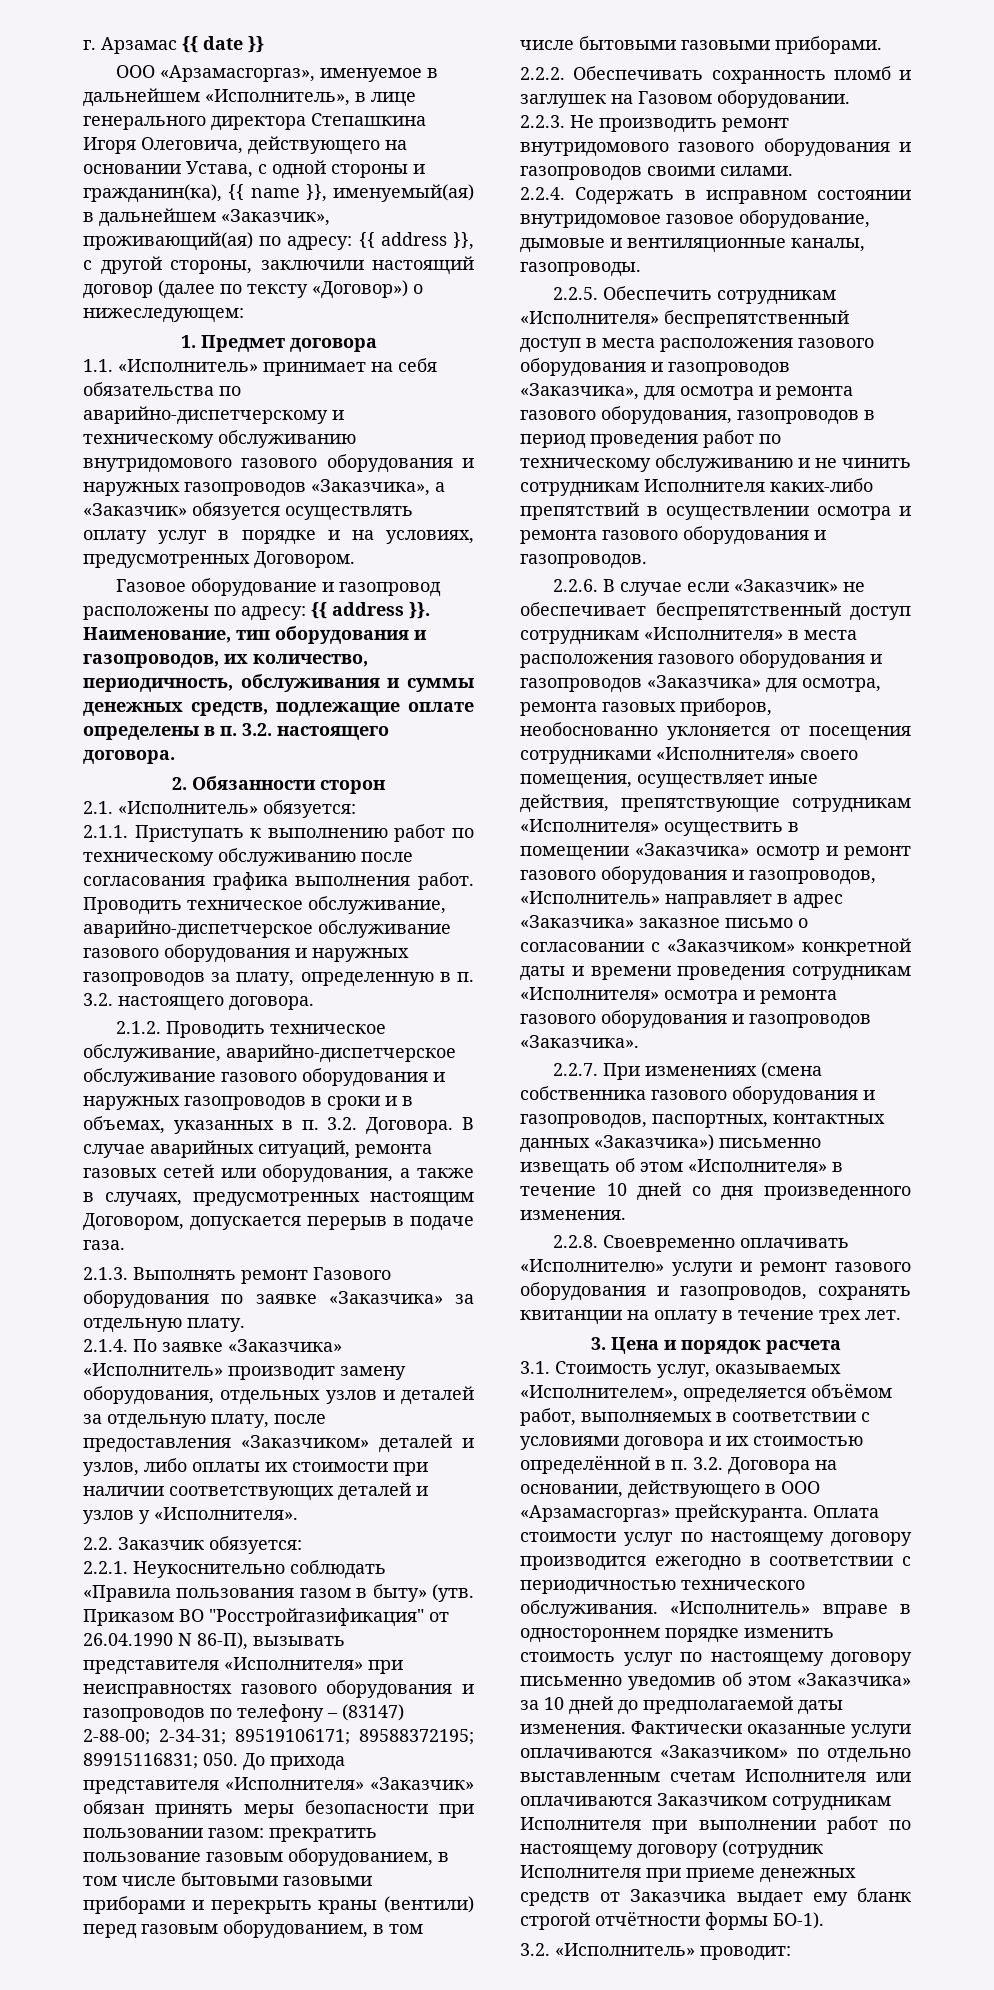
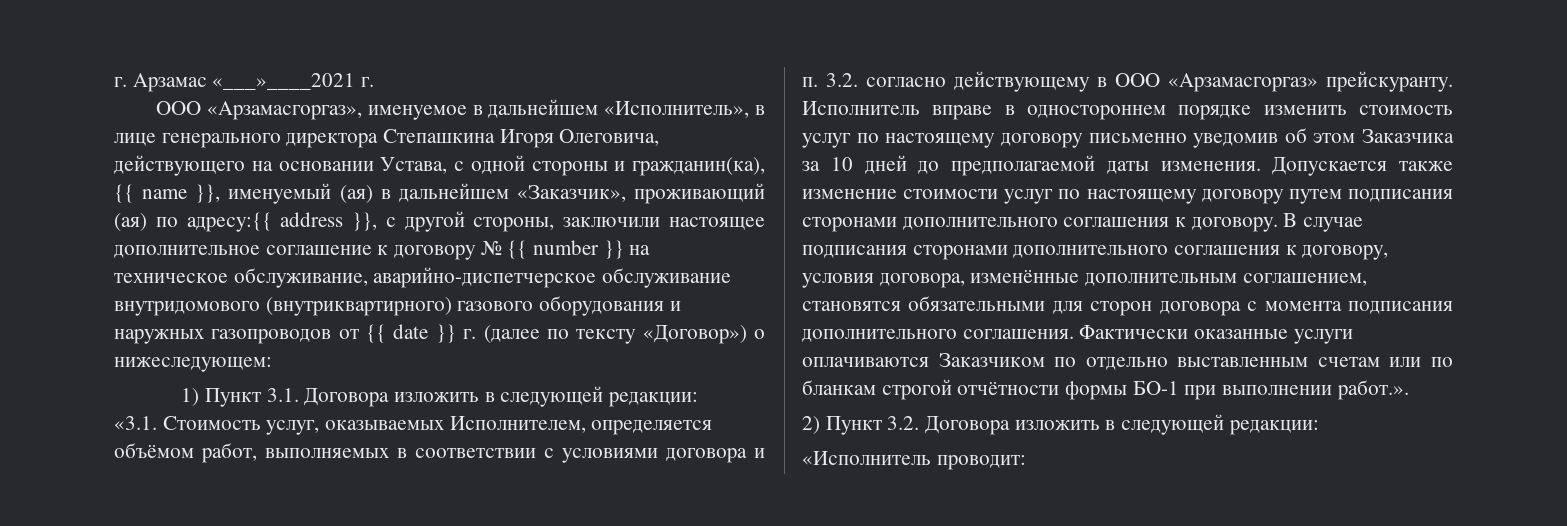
- г. Арзамас {{ date }}
+ г. Арзамас «___»____2021 г.
- ООО «Арзамасгоргаз», именуемое в дальнейшем «Исполнитель», в лице генерального директора Степашкина Игоря Олеговича, действующего на основании Устава, с одной стороны и гражданин(ка), {{ name }}, именуемый(ая) в дальнейшем «Заказчик», проживающий(ая) по адресу: {{ address }}, с другой стороны, заключили настоящий договор (далее по тексту «Договор») о нижеследующем:
+ ООО «Арзамасгоргаз», именуемое в дальнейшем «Исполнитель», в лице генерального директора Степашкина Игоря Олеговича, действующего на основании Устава, с одной стороны и гражданин(ка), {{ name }}, именуемый (ая) в дальнейшем «Заказчик», проживающий (ая) по адресу:{{ address }}, с другой стороны, заключили настоящее дополнительное соглашение к договору № {{ number }} на техническое обслуживание, аварийно-диспетчерское обслуживание внутридомового (внутриквартирного) газового оборудования и наружных газопроводов от {{ date }} г. (далее по тексту «Договор») о нижеследующем:
- 1. Предмет договора
- 1.1. «Исполнитель» принимает на себя обязательства по аварийно-диспетчерскому и техническому обслуживанию внутридомового газового оборудования и наружных газопроводов «Заказчика», а «Заказчик» обязуется осуществлять оплату услуг в порядке и на условиях, предусмотренных Договором.
- Газовое оборудование и газопровод расположены по адресу: {{ address }}. Наименование, тип оборудования и газопроводов, их количество, периодичность, обслуживания и суммы денежных средств, подлежащие оплате определены в п. 3.2. настоящего договора.
- 2. Обязанности сторон
- 2.1. «Исполнитель» обязуется:
- 2.1.1. Приступать к выполнению работ по техническому обслуживанию после согласования графика выполнения работ. Проводить техническое обслуживание, аварийно-диспетчерское обслуживание газового оборудования и наружных газопроводов за плату, определенную в п. 3.2. настоящего договора.
- 2.1.2. Проводить техническое обслуживание, аварийно-диспетчерское обслуживание газового оборудования и наружных газопроводов в сроки и в объемах, указанных в п. 3.2. Договора. В случае аварийных ситуаций, ремонта газовых сетей или оборудования, а также в случаях, предусмотренных настоящим Договором, допускается перерыв в подаче газа.
- 2.1.3. Выполнять ремонт Газового оборудования по заявке «Заказчика» за отдельную плату.
- 2.1.4. По заявке «Заказчика» «Исполнитель» производит замену оборудования, отдельных узлов и деталей за отдельную плату, после предоставления «Заказчиком» деталей и узлов, либо оплаты их стоимости при наличии соответствующих деталей и узлов у «Исполнителя».
- 2.2. Заказчик обязуется:
- 2.2.1. Неукоснительно соблюдать «Правила пользования газом в быту» (утв. Приказом ВО "Росстройгазификация" от 26.04.1990 N 86-П), вызывать представителя «Исполнителя» при неисправностях газового оборудования и газопроводов по телефону – (83147) 2-88-00; 2-34-31; 89519106171; 89588372195; 89915116831; 050. До прихода представителя «Исполнителя» «Заказчик» обязан принять меры безопасности при пользовании газом: прекратить пользование газовым оборудованием, в том числе бытовыми газовыми приборами и перекрыть краны (вентили) перед газовым оборудованием, в том числе бытовыми газовыми приборами.
- 2.2.2. Обеспечивать сохранность пломб и заглушек на Газовом оборудовании.
- 2.2.3. Не производить ремонт внутридомового газового оборудования и газопроводов своими силами.
- 2.2.4. Содержать в исправном состоянии внутридомовое газовое оборудование, дымовые и вентиляционные каналы, газопроводы.
- 2.2.5. Обеспечить сотрудникам «Исполнителя» беспрепятственный доступ в места расположения газового оборудования и газопроводов «Заказчика», для осмотра и ремонта газового оборудования, газопроводов в период проведения работ по техническому обслуживанию и не чинить сотрудникам Исполнителя каких-либо препятствий в осуществлении осмотра и ремонта газового оборудования и газопроводов.
- 2.2.6. В случае если «Заказчик» не обеспечивает беспрепятственный доступ сотрудникам «Исполнителя» в места расположения газового оборудования и газопроводов «Заказчика» для осмотра, ремонта газовых приборов, необоснованно уклоняется от посещения сотрудниками «Исполнителя» своего помещения, осуществляет иные действия, препятствующие сотрудникам «Исполнителя» осуществить в помещении «Заказчика» осмотр и ремонт газового оборудования и газопроводов, «Исполнитель» направляет в адрес «Заказчика» заказное письмо о согласовании с «Заказчиком» конкретной даты и времени проведения сотрудникам «Исполнителя» осмотра и ремонта газового оборудования и газопроводов «Заказчика».
- 2.2.7. При изменениях (смена собственника газового оборудования и газопроводов, паспортных, контактных данных «Заказчика») письменно извещать об этом «Исполнителя» в течение 10 дней со дня произведенного изменения.
- 2.2.8. Своевременно оплачивать «Исполнителю» услуги и ремонт газового оборудования и газопроводов, сохранять квитанции на оплату в течение трех лет.
- 3. Цена и порядок расчета
- 3.1. Стоимость услуг, оказываемых «Исполнителем», определяется объёмом работ, выполняемых в соответствии с условиями договора и их стоимостью определённой в п. 3.2. Договора на основании, действующего в ООО «Арзамасгоргаз» прейскуранта. Оплата стоимости услуг по настоящему договору производится ежегодно в соответствии с периодичностью технического обслуживания. «Исполнитель» вправе в одностороннем порядке изменить стоимость услуг по настоящему договору письменно уведомив об этом «Заказчика» за 10 дней до предполагаемой даты изменения.
+ 1) Пункт 3.1. Договора изложить в следующей редакции:
+ «3.1. Стоимость услуг, оказываемых Исполнителем, определяется объёмом работ, выполняемых в соответствии с условиями договора и п. 3.2. согласно действующему в ООО «Арзамасгоргаз» прейскуранту. Исполнитель вправе в одностороннем порядке изменить стоимость услуг по настоящему договору письменно уведомив об этом Заказчика за 10 дней до предполагаемой даты изменения.
+ Допускается также изменение стоимости услуг по настоящему договору путем подписания сторонами дополнительного соглашения к договору. В случае подписания сторонами дополнительного соглашения к договору, условия договора, изменённые дополнительным соглашением, становятся обязательными для сторон договора с момента подписания дополнительного соглашения.
- Фактически оказанные услуги оплачиваются «Заказчиком» по отдельно выставленным счетам Исполнителя или оплачиваются Заказчиком сотрудникам Исполнителя при выполнении работ по настоящему договору (сотрудник Исполнителя при приеме денежных средств от Заказчика выдает ему бланк строгой отчётности формы БО-1).
- 3.2. «Исполнитель» проводит:
+ Фактически оказанные услуги оплачиваются Заказчиком по отдельно выставленным счетам или по бланкам строгой отчётности формы БО-1 при выполнении работ.».
+ 2) Пункт 3.2. Договора изложить в следующей редакции:
+ «Исполнитель проводит:

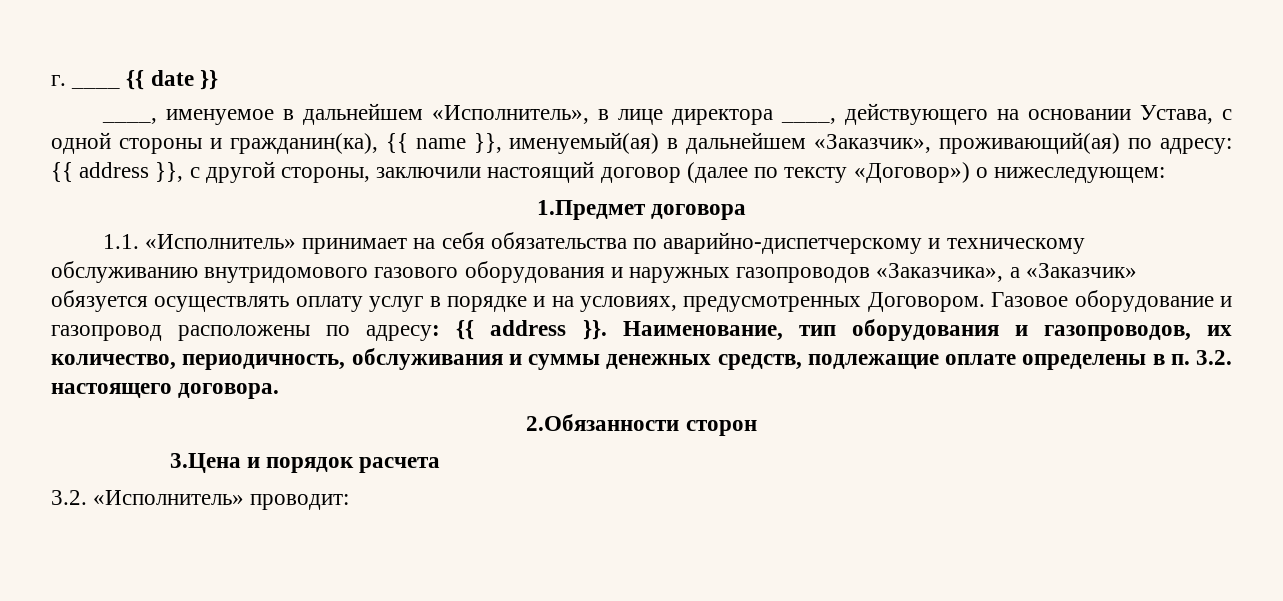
- г. Арзамас «___»____2021 г.
- ООО «Арзамасгоргаз», именуемое в дальнейшем «Исполнитель», в лице генерального директора Степашкина Игоря Олеговича, действующего на основании Устава, с одной стороны и гражданин(ка), {{ name }}, именуемый (ая) в дальнейшем «Заказчик», проживающий (ая) по адресу:{{ address }}, с другой стороны, заключили настоящее дополнительное соглашение к договору № {{ number }} на техническое обслуживание, аварийно-диспетчерское обслуживание внутридомового (внутриквартирного) газового оборудования и наружных газопроводов от {{ date }} г. (далее по тексту «Договор») о нижеследующем:
+ г. ____ {{ date }}
+ ____, именуемое в дальнейшем «Исполнитель», в лице директора ____, действующего на основании Устава, с одной стороны и гражданин(ка), {{ name }}, именуемый(ая) в дальнейшем «Заказчик», проживающий(ая) по адресу: {{ address }}, с другой стороны, заключили настоящий договор (далее по тексту «Договор») о нижеследующем:
- 1) Пункт 3.1. Договора изложить в следующей редакции:
- «3.1. Стоимость услуг, оказываемых Исполнителем, определяется объёмом работ, выполняемых в соответствии с условиями договора и п. 3.2. согласно действующему в ООО «Арзамасгоргаз» прейскуранту. Исполнитель вправе в одностороннем порядке изменить стоимость услуг по настоящему договору письменно уведомив об этом Заказчика за 10 дней до предполагаемой даты изменения. Допускается также изменение стоимости услуг по настоящему договору путем подписания сторонами дополнительного соглашения к договору. В случае подписания сторонами дополнительного соглашения к договору, условия договора, изменённые дополнительным соглашением, становятся обязательными для сторон договора с момента подписания дополнительного соглашения. Фактически оказанные услуги оплачиваются Заказчиком по отдельно выставленным счетам или по бланкам строгой отчётности формы БО-1 при выполнении работ.».
- 2) Пункт 3.2. Договора изложить в следующей редакции:
- «Исполнитель проводит:
+ 1.Предмет договора
+ 1.1. «Исполнитель» принимает на себя обязательства по аварийно-диспетчерскому и техническому обслуживанию внутридомового газового оборудования и наружных газопроводов «Заказчика», а «Заказчик» обязуется осуществлять оплату услуг в порядке и на условиях, предусмотренных Договором. Газовое оборудование и газопровод расположены по адресу: {{ address }}. Наименование, тип оборудования и газопроводов, их количество, периодичность, обслуживания и суммы денежных средств, подлежащие оплате определены в п. 3.2. настоящего договора.
+ 2.Обязанности сторон
+ 3.Цена и порядок расчета
+ 3.2. «Исполнитель» проводит:

